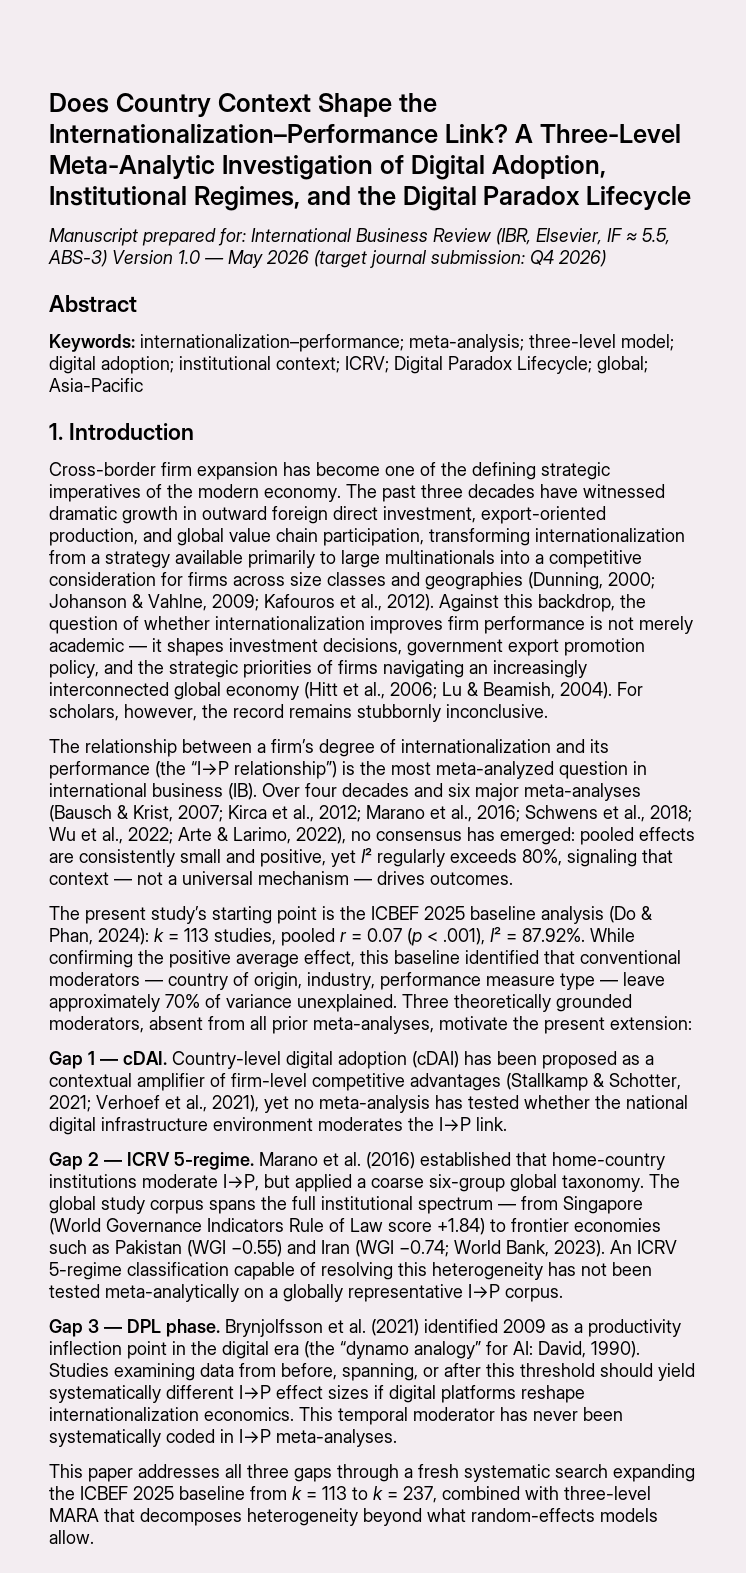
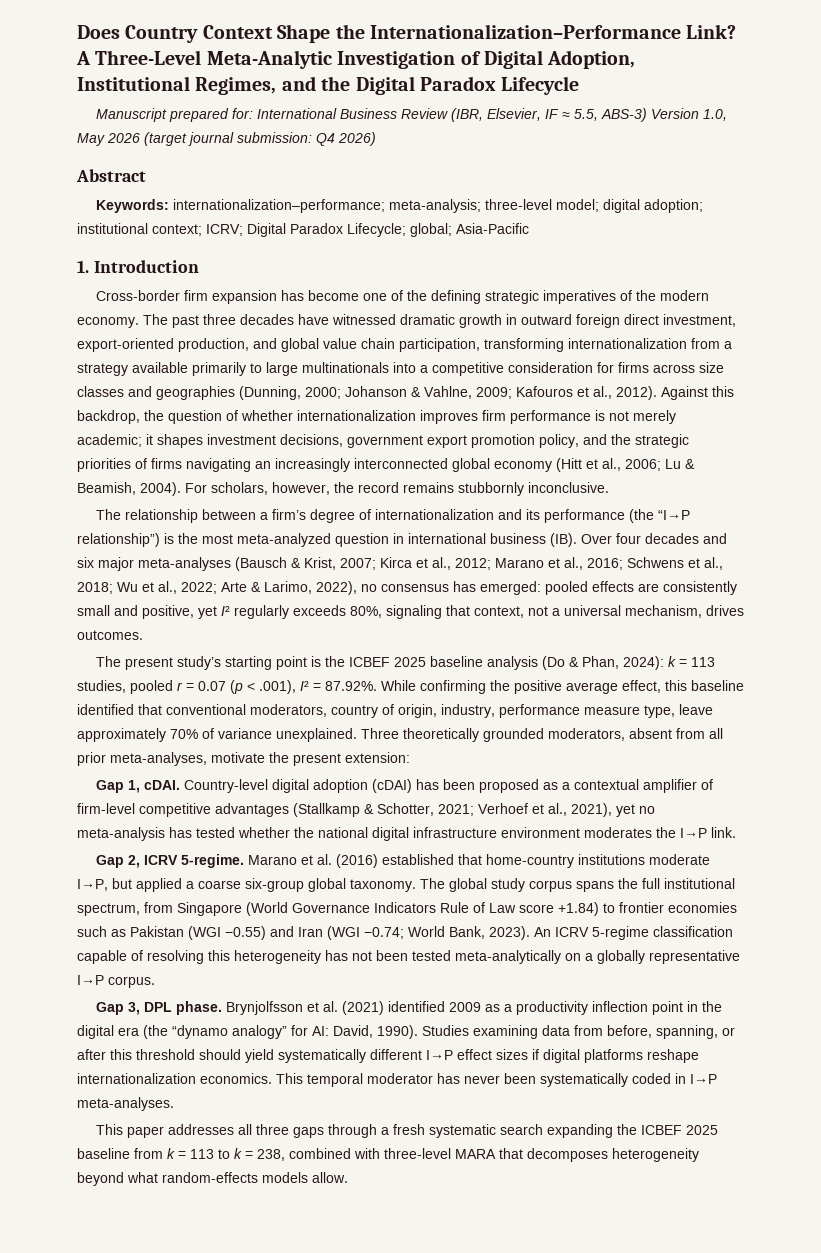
- Manuscript prepared for: International Business Review (IBR, Elsevier, IF ≈ 5.5, ABS-3) Version 1.0 — May 2026 (target journal submission: Q4 2026)
+ Manuscript prepared for: International Business Review (IBR, Elsevier, IF ≈ 5.5, ABS-3) Version 1.0, May 2026 (target journal submission: Q4 2026)
- Against this backdrop, the question of whether internationalization improves firm performance is not merely academic — it shapes investment decisions, government export promotion policy, and the strategic priorities of firms navigating an increasingly interconnected global economy (Hitt et al., 2006; Lu & Beamish, 2004).
+ Against this backdrop, the question of whether internationalization improves firm performance is not merely academic; it shapes investment decisions, government export promotion policy, and the strategic priorities of firms navigating an increasingly interconnected global economy (Hitt et al., 2006; Lu & Beamish, 2004).
- pooled effects are consistently small and positive, yet I² regularly exceeds 80%, signaling that context — not a universal mechanism — drives outcomes.
+ pooled effects are consistently small and positive, yet I² regularly exceeds 80%, signaling that context, not a universal mechanism, drives outcomes.
- The present study’s starting point is the ICBEF 2025 baseline analysis (Do & Phan, 2024): k = 113 studies, pooled r = 0.07 (p < .001), I² = 87.92%. While confirming the positive average effect, this baseline identified that conventional moderators — country of origin, industry, performance measure type — leave approximately 70% of variance unexplained.
+ The present study’s starting point is the ICBEF 2025 baseline analysis (Do & Phan, 2024): k = 113 studies, pooled r = 0.07 (p < .001), I² = 87.92%. While confirming the positive average effect, this baseline identified that conventional moderators, country of origin, industry, performance measure type, leave approximately 70% of variance unexplained.
- Gap 1 — cDAI.
+ Gap 1, cDAI.
- Gap 2 — ICRV 5-regime.
+ Gap 2, ICRV 5-regime.
- The global study corpus spans the full institutional spectrum — from Singapore (World Governance Indicators Rule of Law score +1.84) to frontier economies such as Pakistan (WGI −0.55) and Iran (WGI −0.74; World Bank, 2023).
+ The global study corpus spans the full institutional spectrum, from Singapore (World Governance Indicators Rule of Law score +1.84) to frontier economies such as Pakistan (WGI −0.55) and Iran (WGI −0.74; World Bank, 2023).
- Gap 3 — DPL phase.
+ Gap 3, DPL phase.
- This paper addresses all three gaps through a fresh systematic search expanding the ICBEF 2025 baseline from k = 113 to k = 237, combined with three-level MARA that decomposes heterogeneity beyond what random-effects models allow.
+ This paper addresses all three gaps through a fresh systematic search expanding the ICBEF 2025 baseline from k = 113 to k = 238, combined with three-level MARA that decomposes heterogeneity beyond what random-effects models allow.

